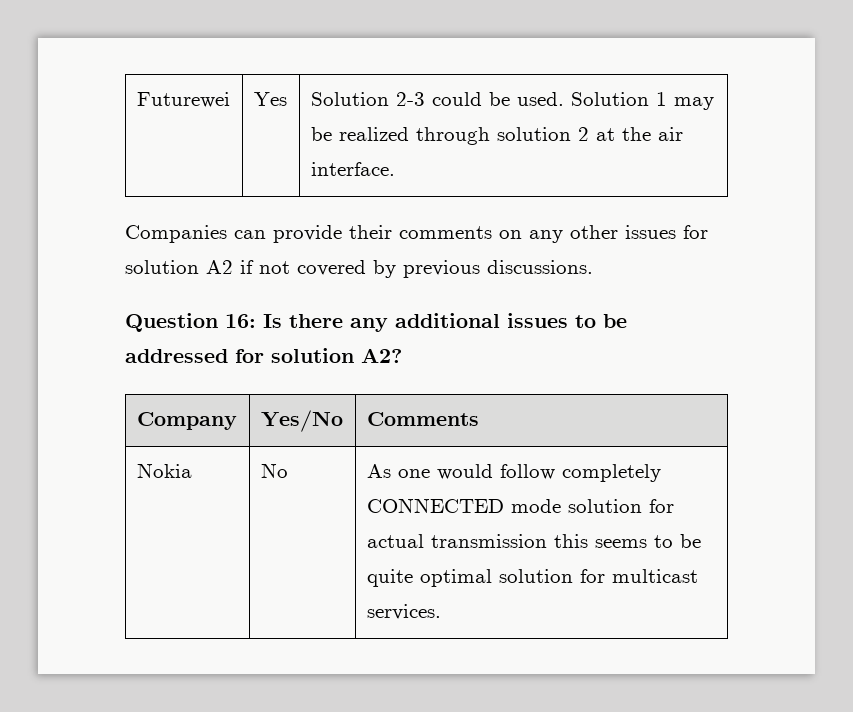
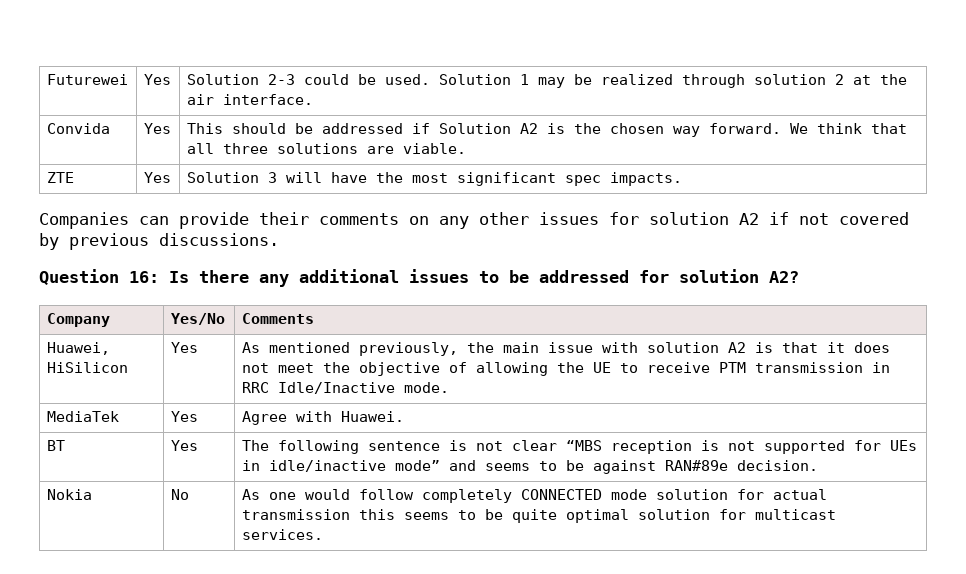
+ Convida | Yes | This should be addressed if Solution A2 is the chosen way forward. We think that all three solutions are viable.
+ ZTE | Yes | Solution 3 will have the most significant spec impacts.
+ Huawei, HiSilicon | Yes | As mentioned previously, the main issue with solution A2 is that it does not meet the objective of allowing the UE to receive PTM transmission in RRC Idle/Inactive mode.
+ MediaTek | Yes | Agree with Huawei.
+ BT | Yes | The following sentence is not clear “MBS reception is not supported for UEs in idle/inactive mode” and seems to be against RAN#89e decision.

